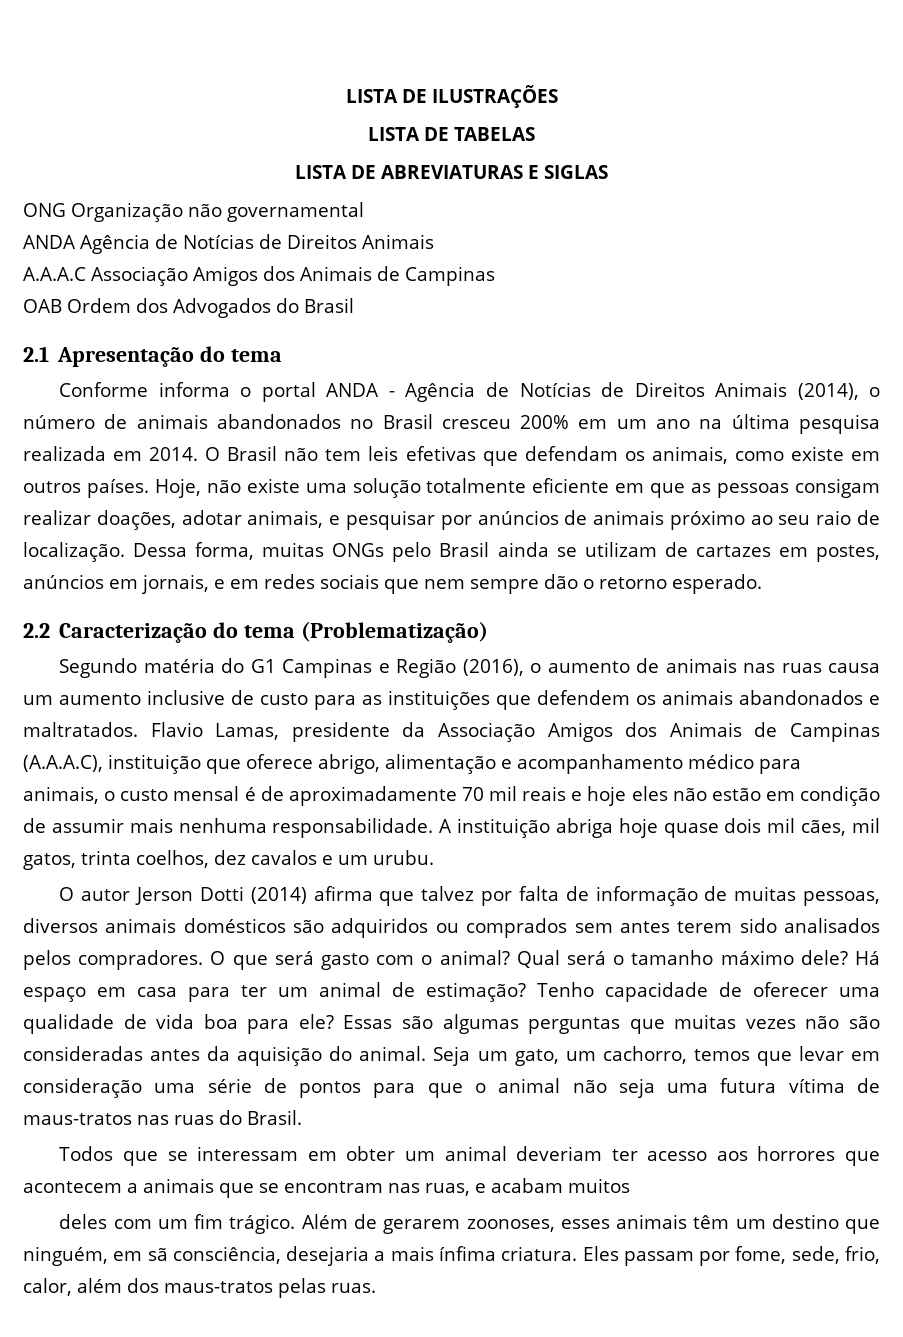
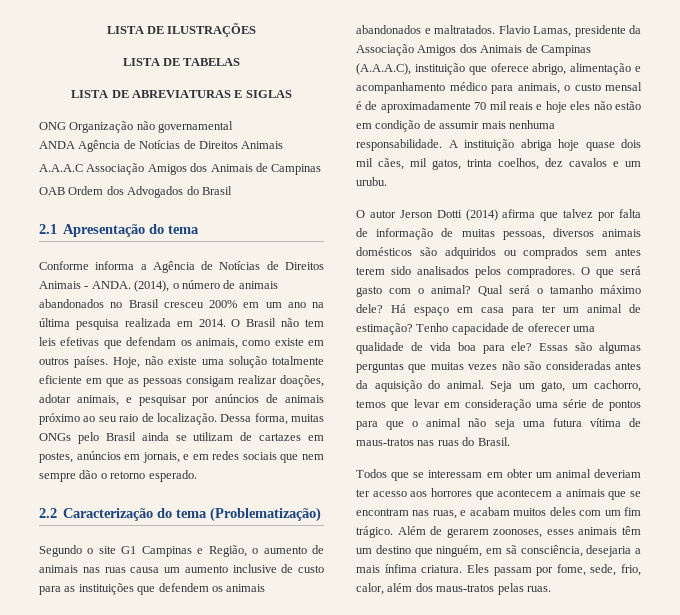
- Conforme informa o portal ANDA - Agência de Notícias de Direitos Animais (2014), o número de animais abandonados no Brasil cresceu 200% em um ano na última pesquisa realizada em 2014.
+ Conforme informa a Agência de Notícias de Direitos Animais - ANDA. (2014), o número de animais abandonados no Brasil cresceu 200% em um ano na última pesquisa realizada em 2014.
- Segundo matéria do G1 Campinas e Região (2016), o aumento de animais nas ruas causa um aumento inclusive de custo para as instituições que defendem os animais abandonados e maltratados.
+ Segundo o site G1 Campinas e Região, o aumento de animais nas ruas causa um aumento inclusive de custo para as instituições que defendem os animais abandonados e maltratados.
- Todos que se interessam em obter um animal deveriam ter acesso aos horrores que acontecem a animais que se encontram nas ruas, e acabam muitos
- deles com um fim trágico.
+ Todos que se interessam em obter um animal deveriam ter acesso aos horrores que acontecem a animais que se encontram nas ruas, e acabam muitos deles com um fim trágico.

